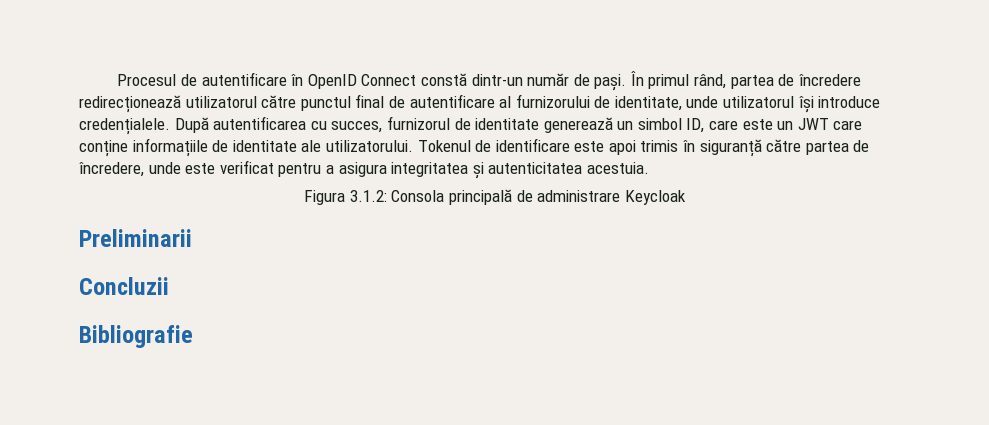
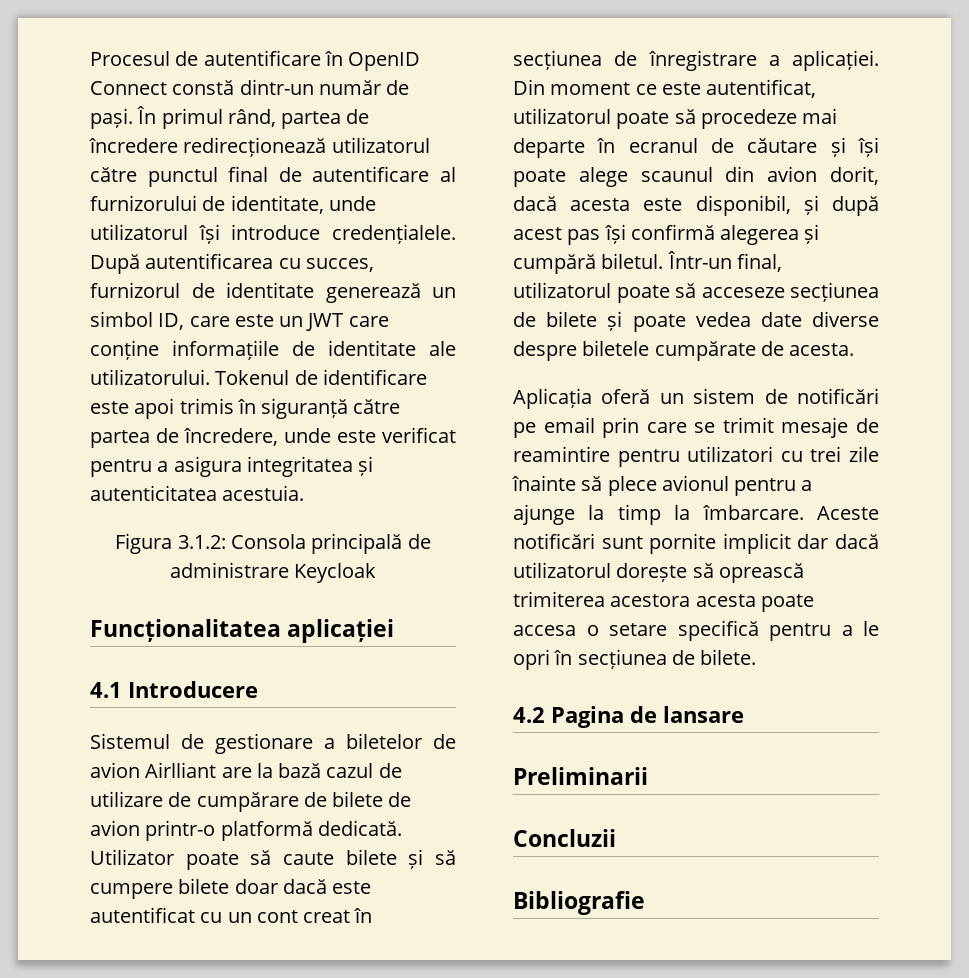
+ Funcționalitatea aplicației
+ 4.1 Introducere
+ Sistemul de gestionare a biletelor de avion Airlliant are la bază cazul de utilizare de cumpărare de bilete de avion printr-o platformă dedicată. Utilizator poate să caute bilete și să cumpere bilete doar dacă este autentificat cu un cont creat în secțiunea de înregistrare a aplicației. Din moment ce este autentificat, utilizatorul poate să procedeze mai departe în ecranul de căutare și își poate alege scaunul din avion dorit, dacă acesta este disponibil, și după acest pas își confirmă alegerea și cumpără biletul. Într-un final, utilizatorul poate să acceseze secțiunea de bilete și poate vedea date diverse despre biletele cumpărate de acesta.
+ Aplicația oferă un sistem de notificări pe email prin care se trimit mesaje de reamintire pentru utilizatori cu trei zile înainte să plece avionul pentru a ajunge la timp la îmbarcare. Aceste notificări sunt pornite implicit dar dacă utilizatorul dorește să oprească trimiterea acestora acesta poate accesa o setare specifică pentru a le opri în secțiunea de bilete.
+ 4.2 Pagina de lansare

